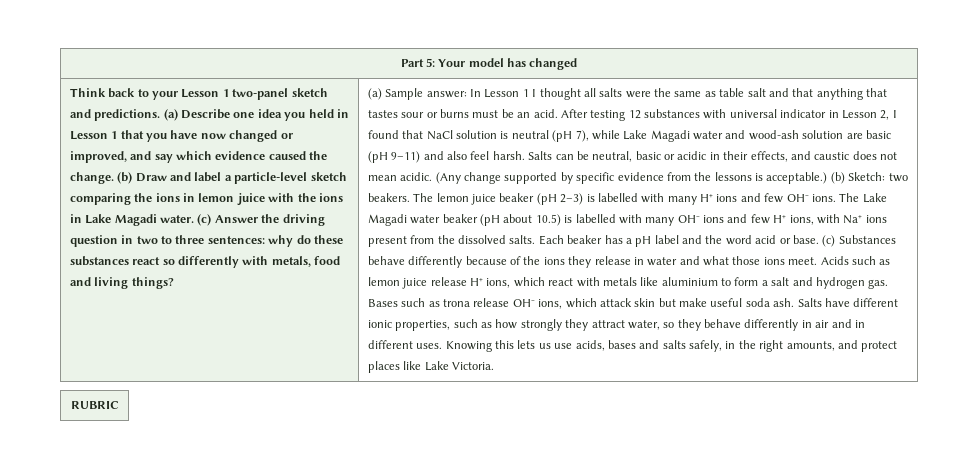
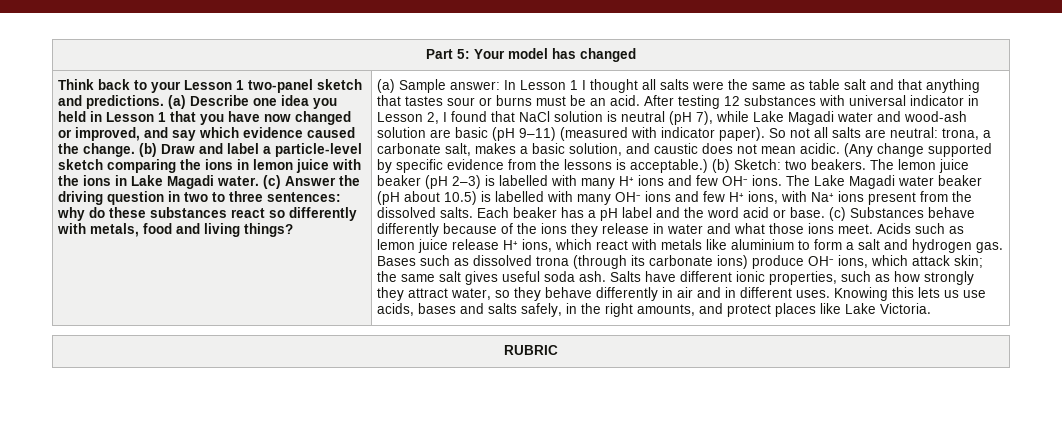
- After testing 12 substances with universal indicator in Lesson 2, I found that NaCl solution is neutral (pH 7), while Lake Magadi water and wood-ash solution are basic (pH 9–11) and also feel harsh. Salts can be neutral, basic or acidic in their effects, and caustic does not mean acidic.
+ After testing 12 substances with universal indicator in Lesson 2, I found that NaCl solution is neutral (pH 7), while Lake Magadi water and wood-ash solution are basic (pH 9–11) (measured with indicator paper). So not all salts are neutral: trona, a carbonate salt, makes a basic solution, and caustic does not mean acidic.
- Bases such as trona release OH⁻ ions, which attack skin but make useful soda ash.
+ Bases such as dissolved trona (through its carbonate ions) produce OH⁻ ions, which attack skin; the same salt gives useful soda ash.

